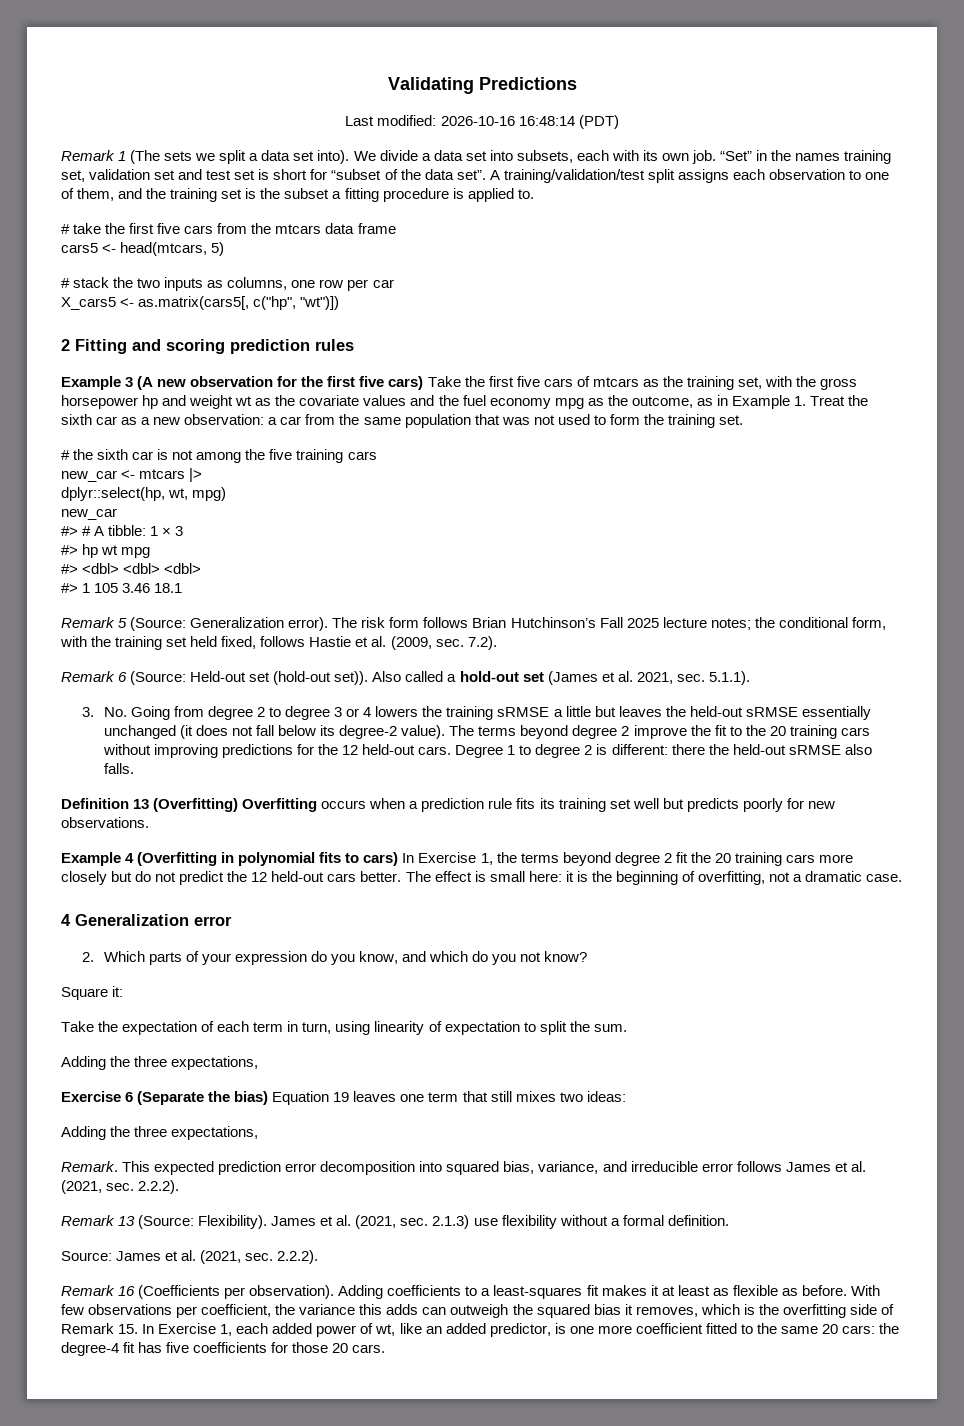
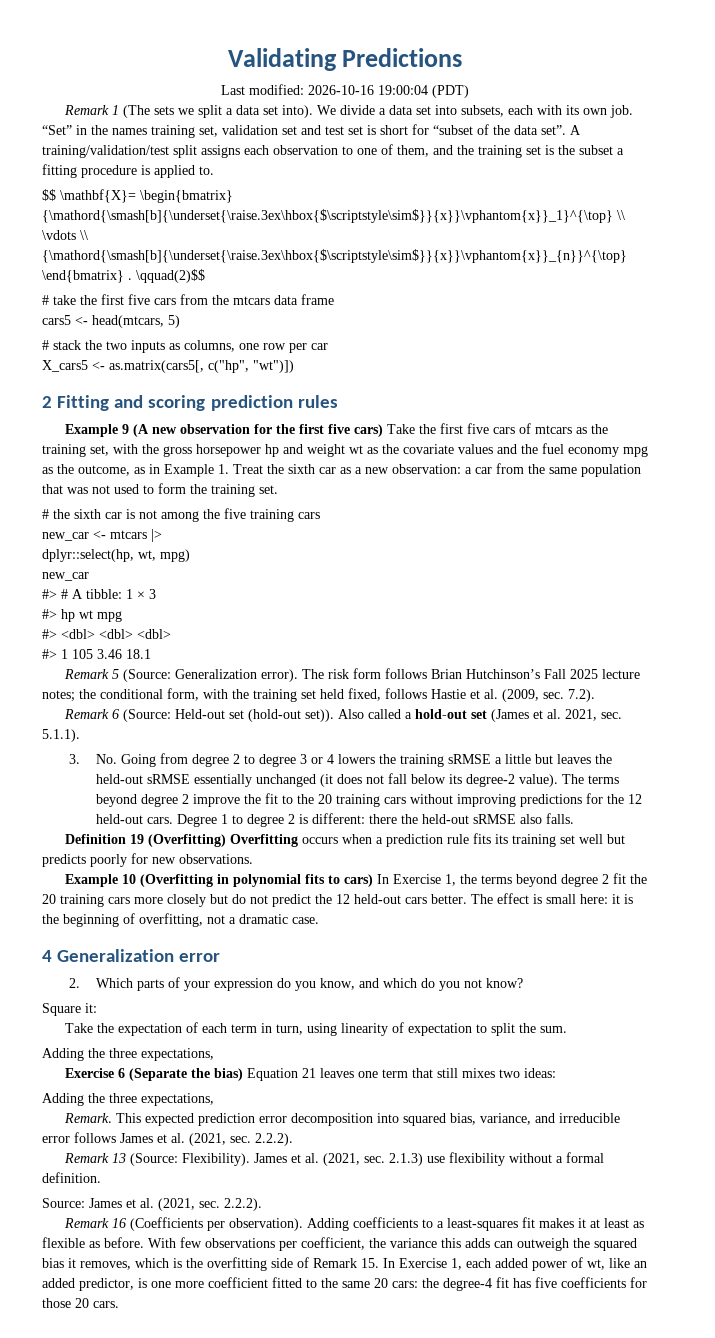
- Last modified: 2026-10-16 16:48:14 (PDT)
+ Last modified: 2026-10-16 19:00:04 (PDT)
+ $$ \mathbf{X}= \begin{bmatrix} {\mathord{\smash[b]{\underset{\raise.3ex\hbox{$\scriptstyle\sim$}}{x}}\vphantom{x}}_1}^{\top} \\ \vdots \\ {\mathord{\smash[b]{\underset{\raise.3ex\hbox{$\scriptstyle\sim$}}{x}}\vphantom{x}}_{n}}^{\top} \end{bmatrix} . \qquad(2)$$
- Example 3 (A new observation for the first five cars) Take the first five cars of mtcars as the training set, with the gross horsepower hp and weight wt as the covariate values and the fuel economy mpg as the outcome, as in Example 1. Treat the sixth car as a new observation:
+ Example 9 (A new observation for the first five cars) Take the first five cars of mtcars as the training set, with the gross horsepower hp and weight wt as the covariate values and the fuel economy mpg as the outcome, as in Example 1. Treat the sixth car as a new observation:
- Definition 13 (Overfitting) Overfitting occurs when a prediction rule fits its training set well but predicts poorly for new observations.
+ Definition 19 (Overfitting) Overfitting occurs when a prediction rule fits its training set well but predicts poorly for new observations.
- Example 4 (Overfitting in polynomial fits to cars) In Exercise 1, the terms beyond degree 2 fit the 20 training cars more closely but do not predict the 12 held-out cars better.
+ Example 10 (Overfitting in polynomial fits to cars) In Exercise 1, the terms beyond degree 2 fit the 20 training cars more closely but do not predict the 12 held-out cars better.
- Exercise 6 (Separate the bias) Equation 19 leaves one term that still mixes two ideas:
+ Exercise 6 (Separate the bias) Equation 21 leaves one term that still mixes two ideas:

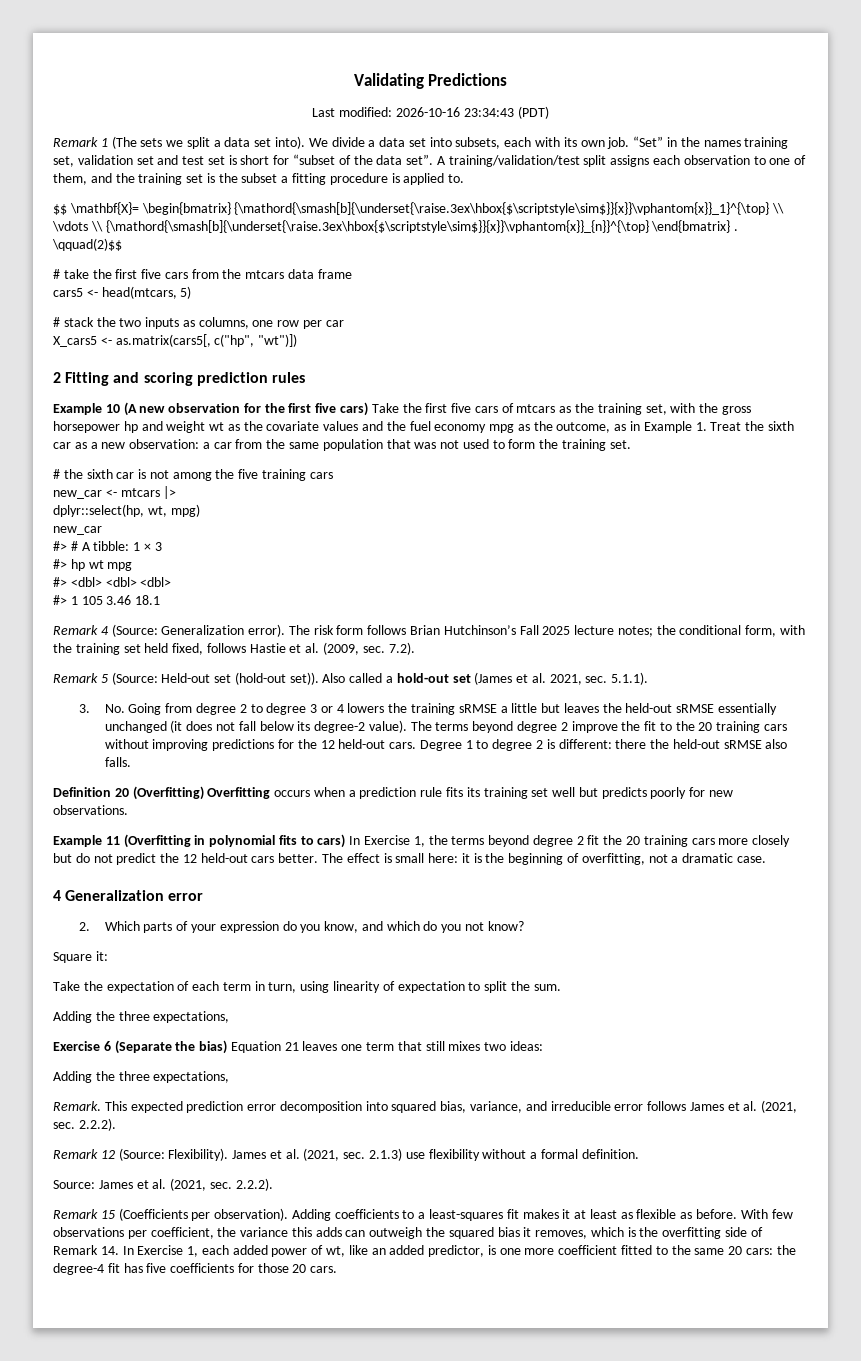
- Last modified: 2026-10-16 19:00:04 (PDT)
+ Last modified: 2026-10-16 23:34:43 (PDT)
- Example 9 (A new observation for the first five cars) Take the first five cars of mtcars as the training set, with the gross horsepower hp and weight wt as the covariate values and the fuel economy mpg as the outcome, as in Example 1. Treat the sixth car as a new observation:
+ Example 10 (A new observation for the first five cars) Take the first five cars of mtcars as the training set, with the gross horsepower hp and weight wt as the covariate values and the fuel economy mpg as the outcome, as in Example 1. Treat the sixth car as a new observation:
- Remark 5 (Source: Generalization error).
+ Remark 4 (Source: Generalization error).
- Remark 6 (Source: Held-out set (hold-out set)).
+ Remark 5 (Source: Held-out set (hold-out set)).
- Definition 19 (Overfitting) Overfitting occurs when a prediction rule fits its training set well but predicts poorly for new observations.
+ Definition 20 (Overfitting) Overfitting occurs when a prediction rule fits its training set well but predicts poorly for new observations.
- Example 10 (Overfitting in polynomial fits to cars) In Exercise 1, the terms beyond degree 2 fit the 20 training cars more closely but do not predict the 12 held-out cars better.
+ Example 11 (Overfitting in polynomial fits to cars) In Exercise 1, the terms beyond degree 2 fit the 20 training cars more closely but do not predict the 12 held-out cars better.
- Remark 13 (Source: Flexibility).
+ Remark 12 (Source: Flexibility).
- Remark 16 (Coefficients per observation).
+ Remark 15 (Coefficients per observation).
- With few observations per coefficient, the variance this adds can outweigh the squared bias it removes, which is the overfitting side of Remark 15. In Exercise 1, each added power of wt, like an added predictor, is one more coefficient fitted to the same 20 cars: the degree-4 fit has five coefficients for those 20 cars.
+ With few observations per coefficient, the variance this adds can outweigh the squared bias it removes, which is the overfitting side of Remark 14. In Exercise 1, each added power of wt, like an added predictor, is one more coefficient fitted to the same 20 cars: the degree-4 fit has five coefficients for those 20 cars.

